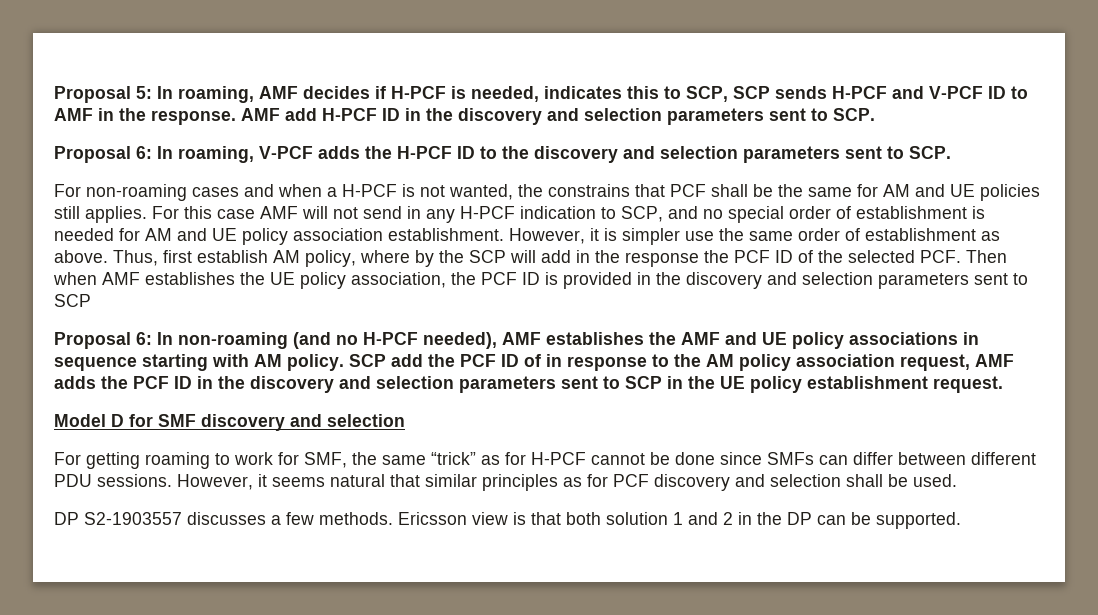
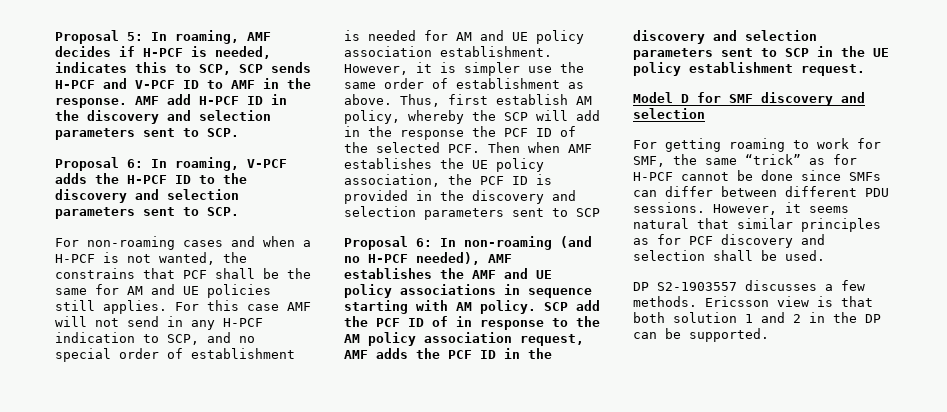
- Thus, first establish AM policy, where by the SCP will add in the response the PCF ID of the selected PCF. Then when AMF establishes the UE policy association, the PCF ID is provided in the discovery and selection parameters sent to SCP
+ Thus, first establish AM policy, whereby the SCP will add in the response the PCF ID of the selected PCF. Then when AMF establishes the UE policy association, the PCF ID is provided in the discovery and selection parameters sent to SCP

